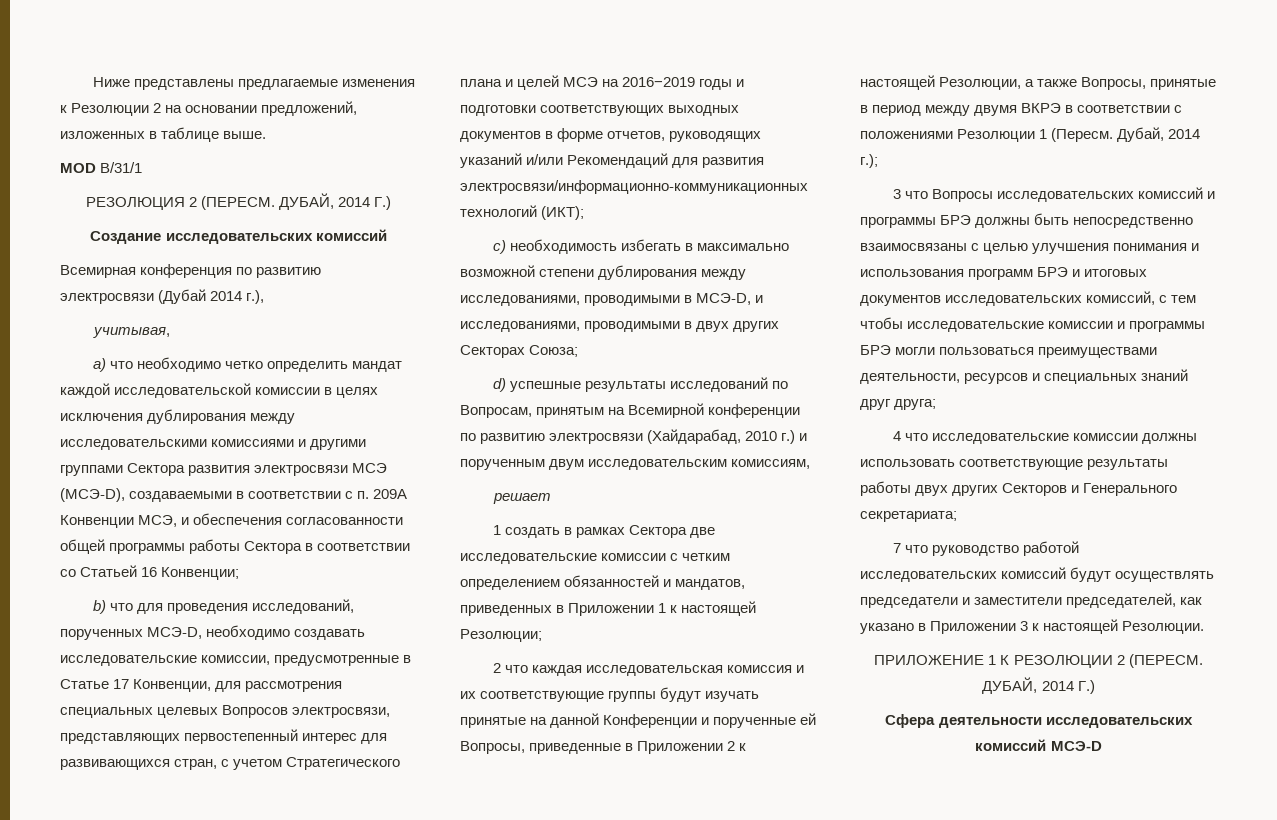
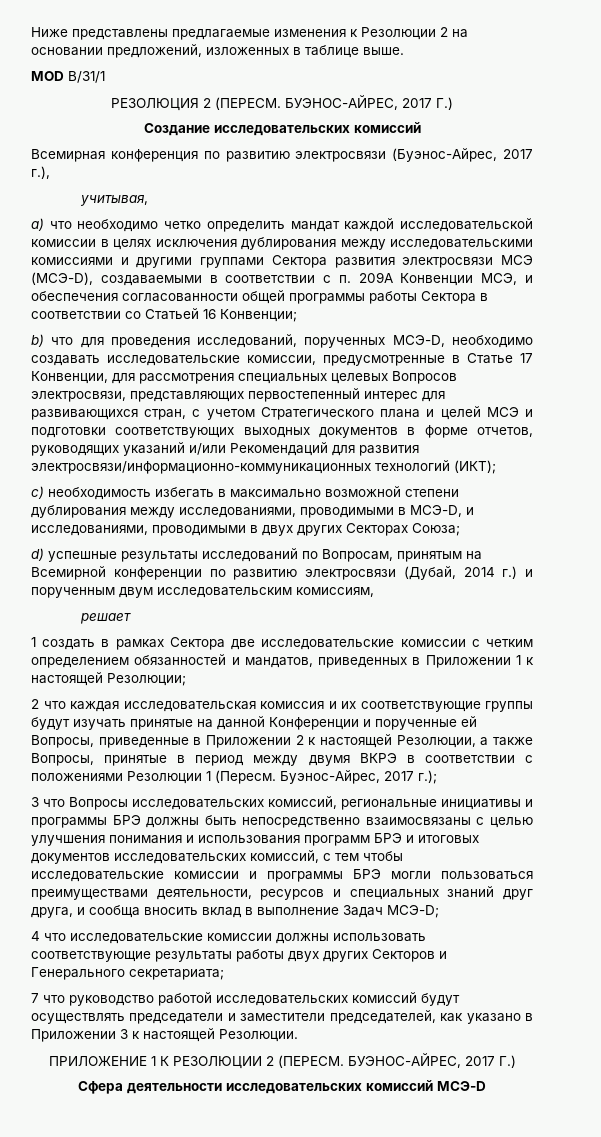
- РЕЗОЛЮЦИЯ 2 (ПЕРЕСМ. ДУБАЙ, 2014 Г.)
+ РЕЗОЛЮЦИЯ 2 (ПЕРЕСМ. БУЭНОС-АЙРЕС, 2017 Г.)
- Всемирная конференция по развитию электросвязи (Дубай 2014 г.),
+ Всемирная конференция по развитию электросвязи (Буэнос-Айрес, 2017 г.),
- b) что для проведения исследований, порученных МСЭ-D, необходимо создавать исследовательские комиссии, предусмотренные в Статье 17 Конвенции, для рассмотрения специальных целевых Вопросов электросвязи, представляющих первостепенный интерес для развивающихся стран, с учетом Стратегического плана и целей МСЭ на 2016−2019 годы и подготовки соответствующих выходных документов в форме отчетов, руководящих указаний и/или Рекомендаций для развития электросвязи/информационно-коммуникационных технологий (ИКТ);
+ b) что для проведения исследований, порученных МСЭ-D, необходимо создавать исследовательские комиссии, предусмотренные в Статье 17 Конвенции, для рассмотрения специальных целевых Вопросов электросвязи, представляющих первостепенный интерес для развивающихся стран, с учетом Стратегического плана и целей МСЭ и подготовки соответствующих выходных документов в форме отчетов, руководящих указаний и/или Рекомендаций для развития электросвязи/информационно-коммуникационных технологий (ИКТ);
- d) успешные результаты исследований по Вопросам, принятым на Всемирной конференции по развитию электросвязи (Хайдарабад, 2010 г.) и порученным двум исследовательским комиссиям,
+ d) успешные результаты исследований по Вопросам, принятым на Всемирной конференции по развитию электросвязи (Дубай, 2014 г.) и порученным двум исследовательским комиссиям,
- Дубай, 2014 г.);
+ Буэнос-Айрес, 2017 г.);
- 3 что Вопросы исследовательских комиссий и программы БРЭ должны быть непосредственно взаимосвязаны с целью улучшения понимания и использования программ БРЭ и итоговых документов исследовательских комиссий, с тем чтобы исследовательские комиссии и программы БРЭ могли пользоваться преимуществами деятельности, ресурсов и специальных знаний друг друга;
+ 3 что Вопросы исследовательских комиссий, региональные инициативы и программы БРЭ должны быть непосредственно взаимосвязаны с целью улучшения понимания и использования программ БРЭ и итоговых документов исследовательских комиссий, с тем чтобы исследовательские комиссии и программы БРЭ могли пользоваться преимуществами деятельности, ресурсов и специальных знаний друг друга, и сообща вносить вклад в выполнение Задач МСЭ-D;
- ПРИЛОЖЕНИЕ 1 К РЕЗОЛЮЦИИ 2 (ПЕРЕСМ. ДУБАЙ, 2014 Г.)
+ ПРИЛОЖЕНИЕ 1 К РЕЗОЛЮЦИИ 2 (ПЕРЕСМ. БУЭНОС-АЙРЕС, 2017 Г.)

